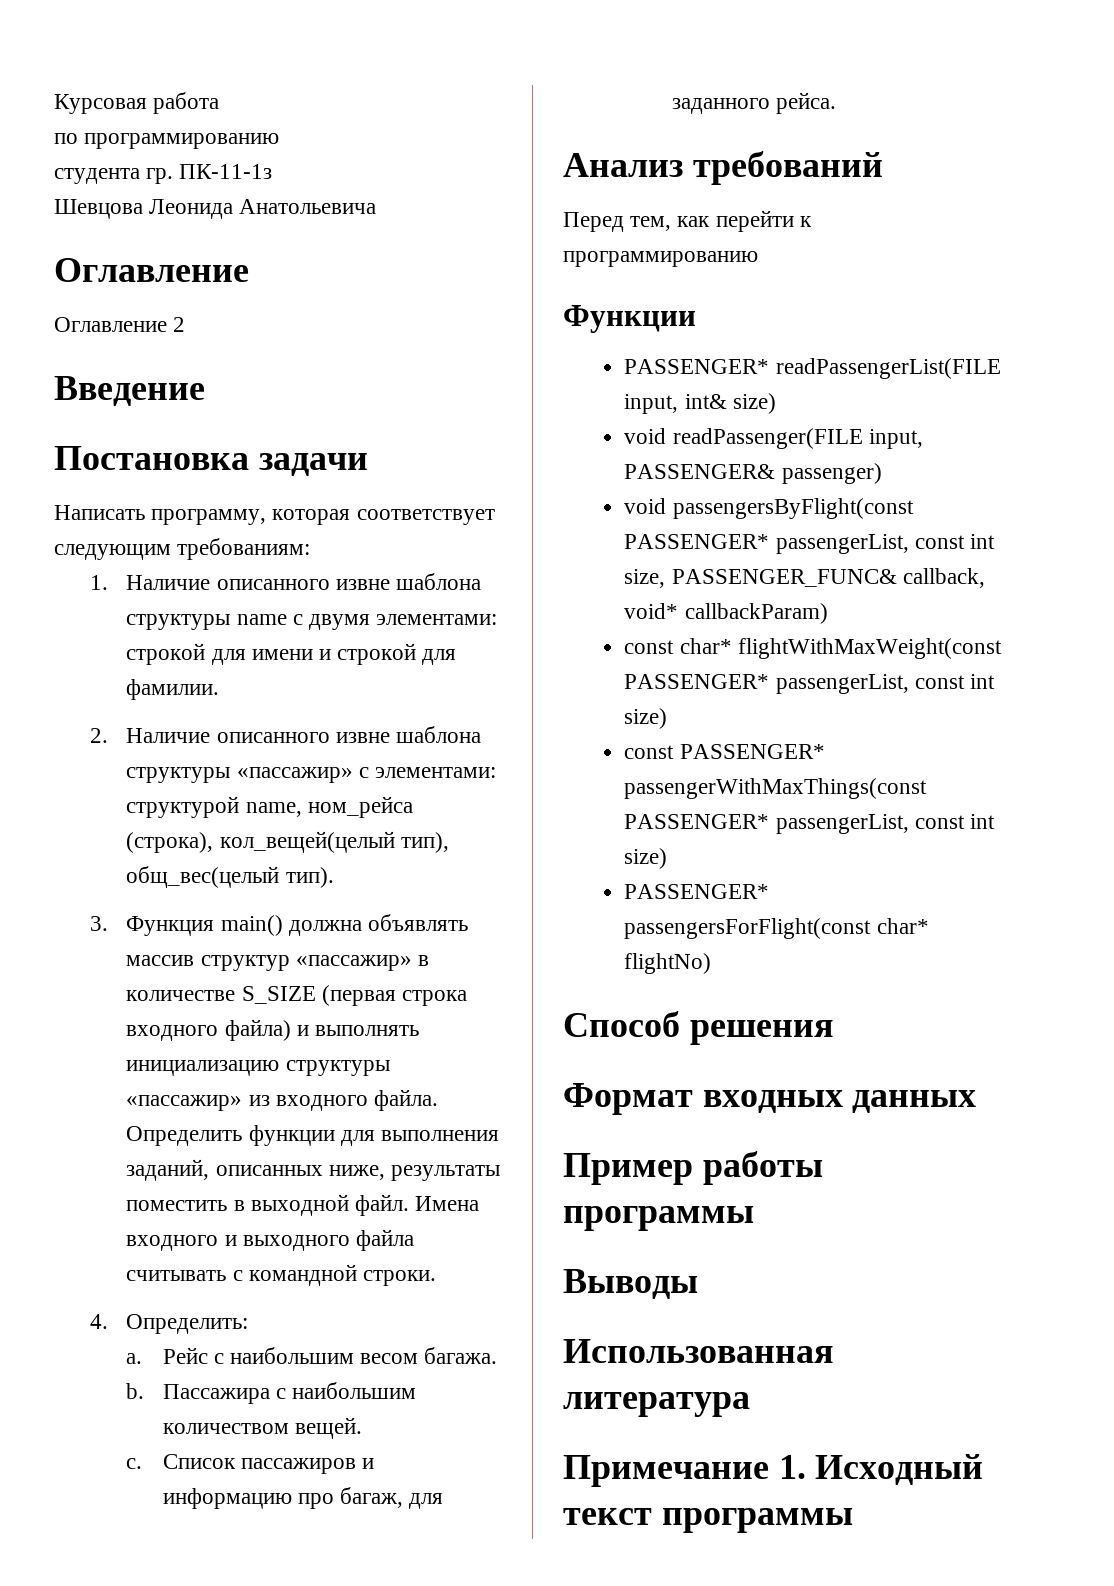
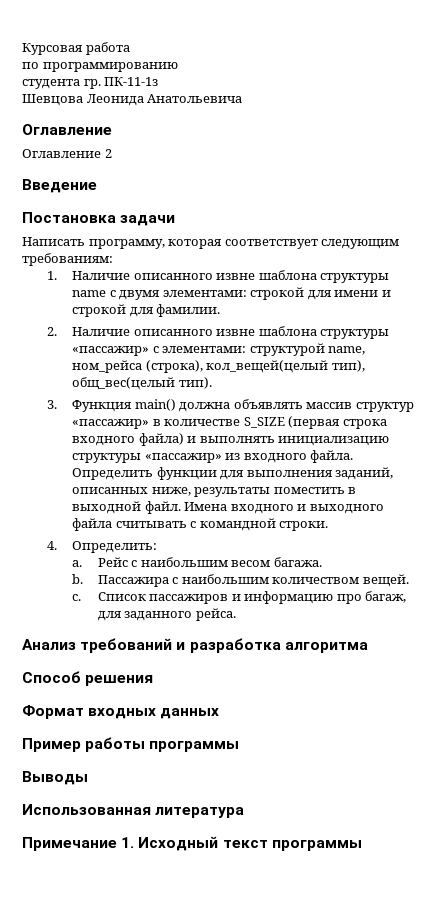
- Анализ требований
- Перед тем, как перейти к программированию
- Функции
- PASSENGER* readPassengerList(FILE input, int& size)
- void readPassenger(FILE input, PASSENGER& passenger)
- void passengersByFlight(const PASSENGER* passengerList, const int size, PASSENGER_FUNC& callback, void* callbackParam)
- const char* flightWithMaxWeight(const PASSENGER* passengerList, const int size)
- const PASSENGER* passengerWithMaxThings(const PASSENGER* passengerList, const int size)
- PASSENGER* passengersForFlight(const char* flightNo)
+ Анализ требований и разработка алгоритма

